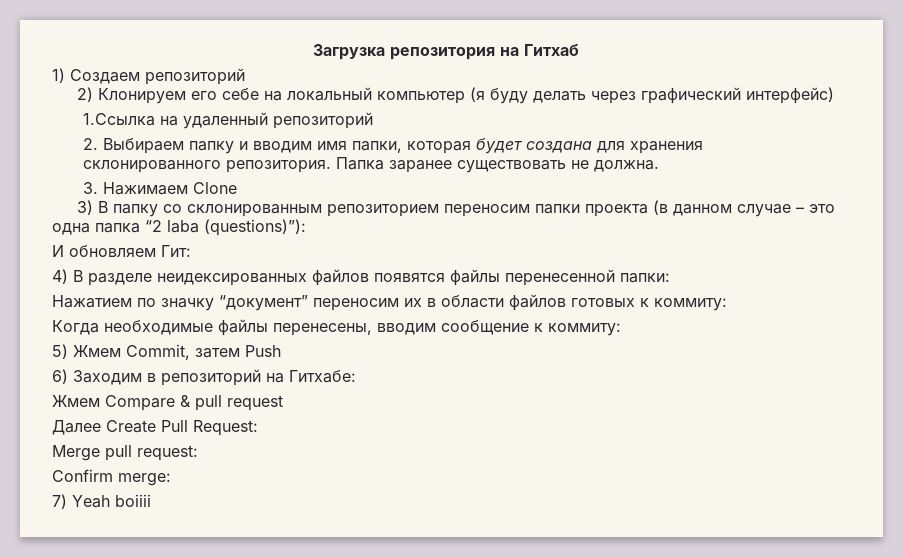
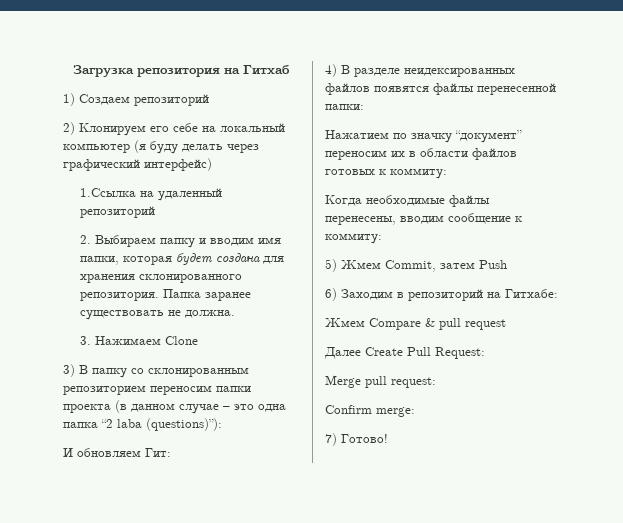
- 7) Yeah boiiii
+ 7) Готово!

